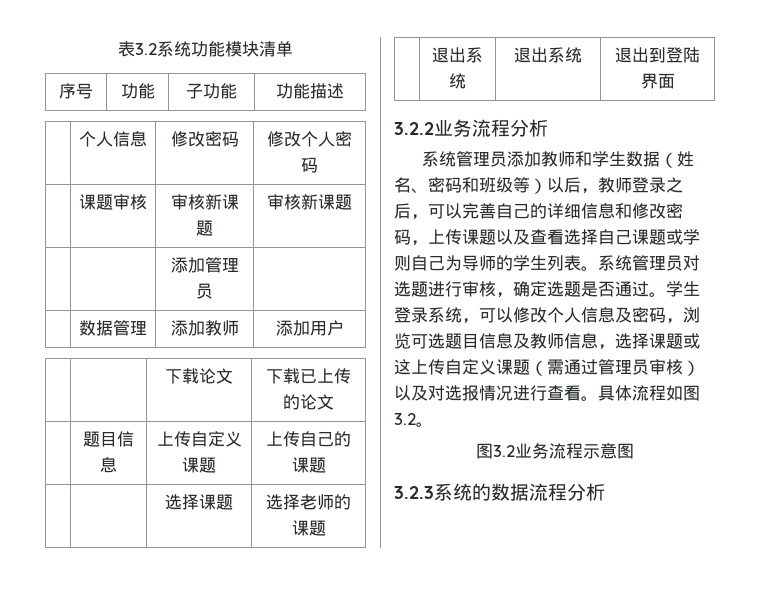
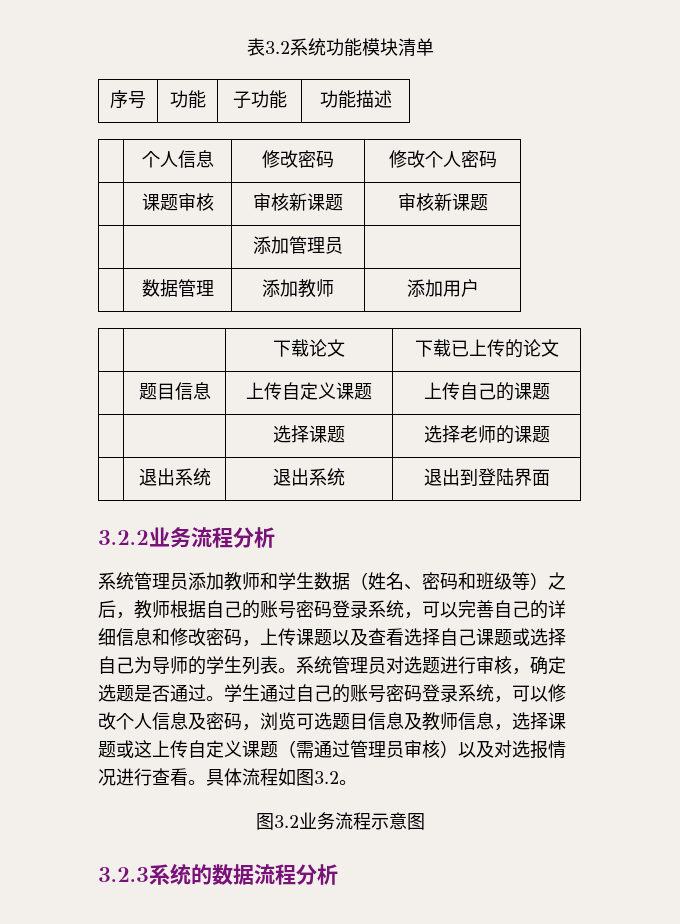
- 系统管理员添加教师和学生数据（姓名、密码和班级等）以后，教师登录之后，可以完善自己的详细信息和修改密码，上传课题以及查看选择自己课题或学则自己为导师的学生列表。
+ 系统管理员添加教师和学生数据（姓名、密码和班级等）之后，教师根据自己的账号密码登录系统，可以完善自己的详细信息和修改密码，上传课题以及查看选择自己课题或选择自己为导师的学生列表。
- 学生登录系统，可以修改个人信息及密码，浏览可选题目信息及教师信息，选择课题或这上传自定义课题（需通过管理员审核）以及对选报情况进行查看。
+ 学生通过自己的账号密码登录系统，可以修改个人信息及密码，浏览可选题目信息及教师信息，选择课题或这上传自定义课题（需通过管理员审核）以及对选报情况进行查看。

